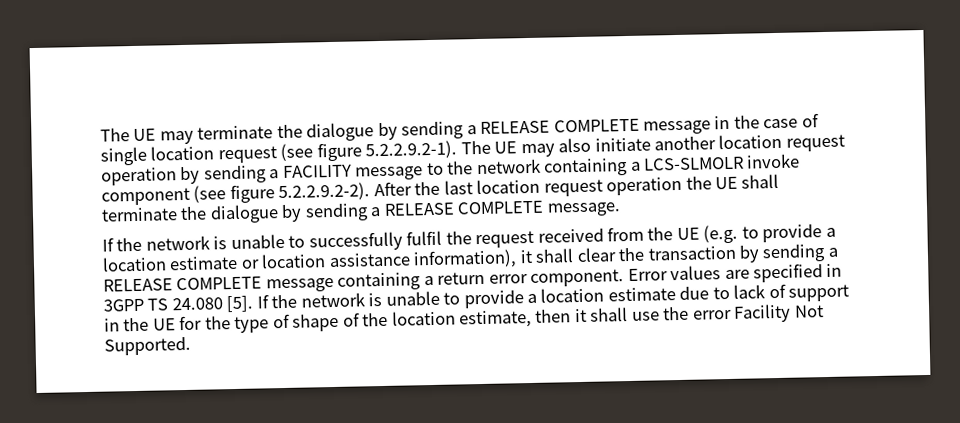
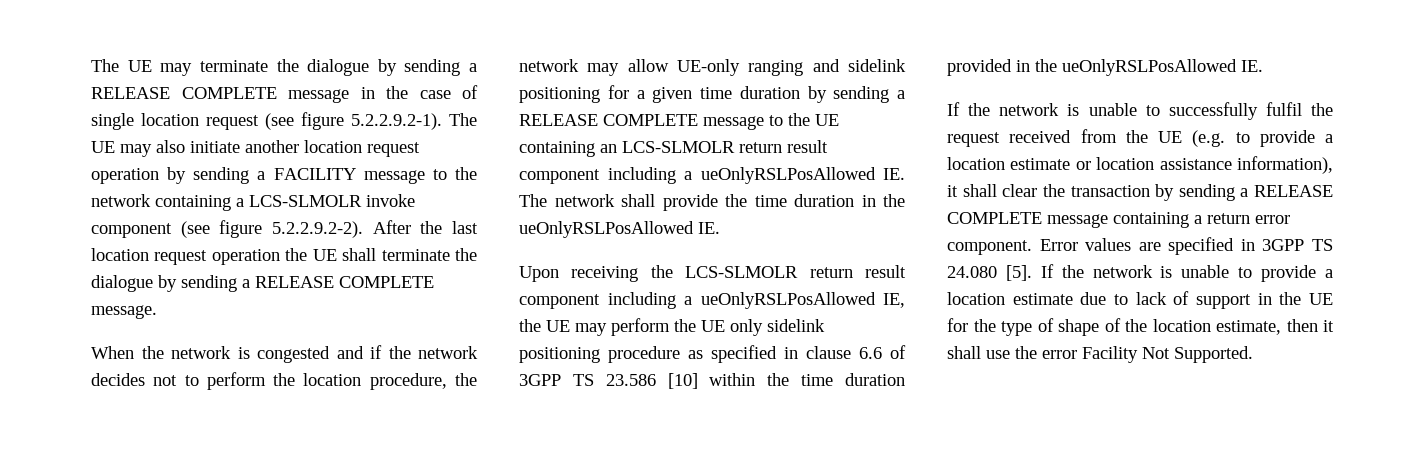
+ When the network is congested and if the network decides not to perform the location procedure, the network may allow UE-only ranging and sidelink positioning for a given time duration by sending a RELEASE COMPLETE message to the UE containing an LCS-SLMOLR return result component including a ueOnlyRSLPosAllowed IE. The network shall provide the time duration in the ueOnlyRSLPosAllowed IE.
+ Upon receiving the LCS-SLMOLR return result component including a ueOnlyRSLPosAllowed IE, the UE may perform the UE only sidelink positioning procedure as specified in clause 6.6 of 3GPP TS 23.586 [10] within the time duration provided in the ueOnlyRSLPosAllowed IE.

